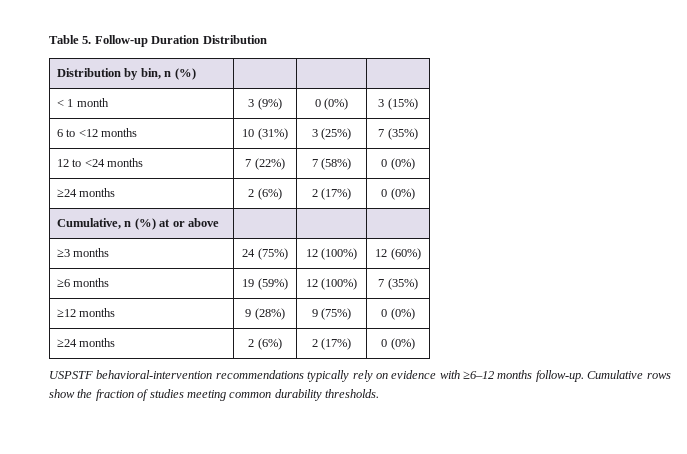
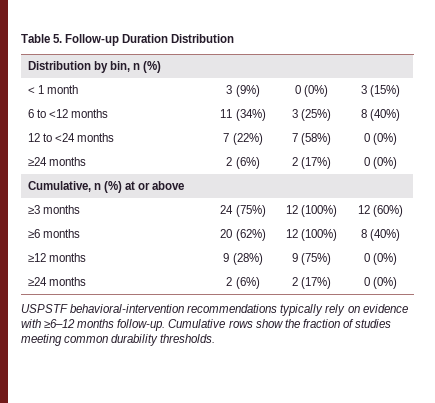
- 6 to <12 months | 10 (31%) | 3 (25%) | 7 (35%)
+ 6 to <12 months | 11 (34%) | 3 (25%) | 8 (40%)
- ≥6 months | 19 (59%) | 12 (100%) | 7 (35%)
+ ≥6 months | 20 (62%) | 12 (100%) | 8 (40%)

